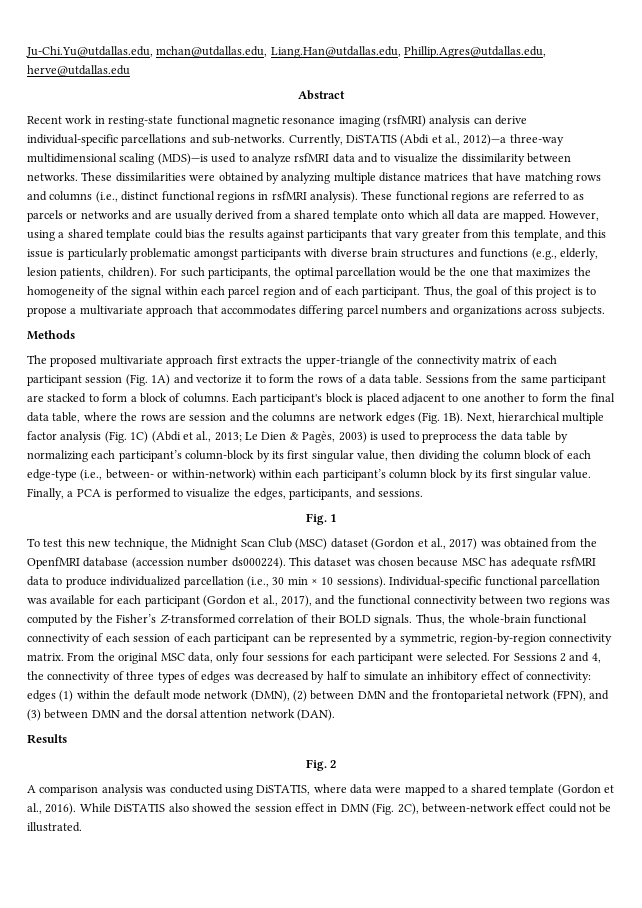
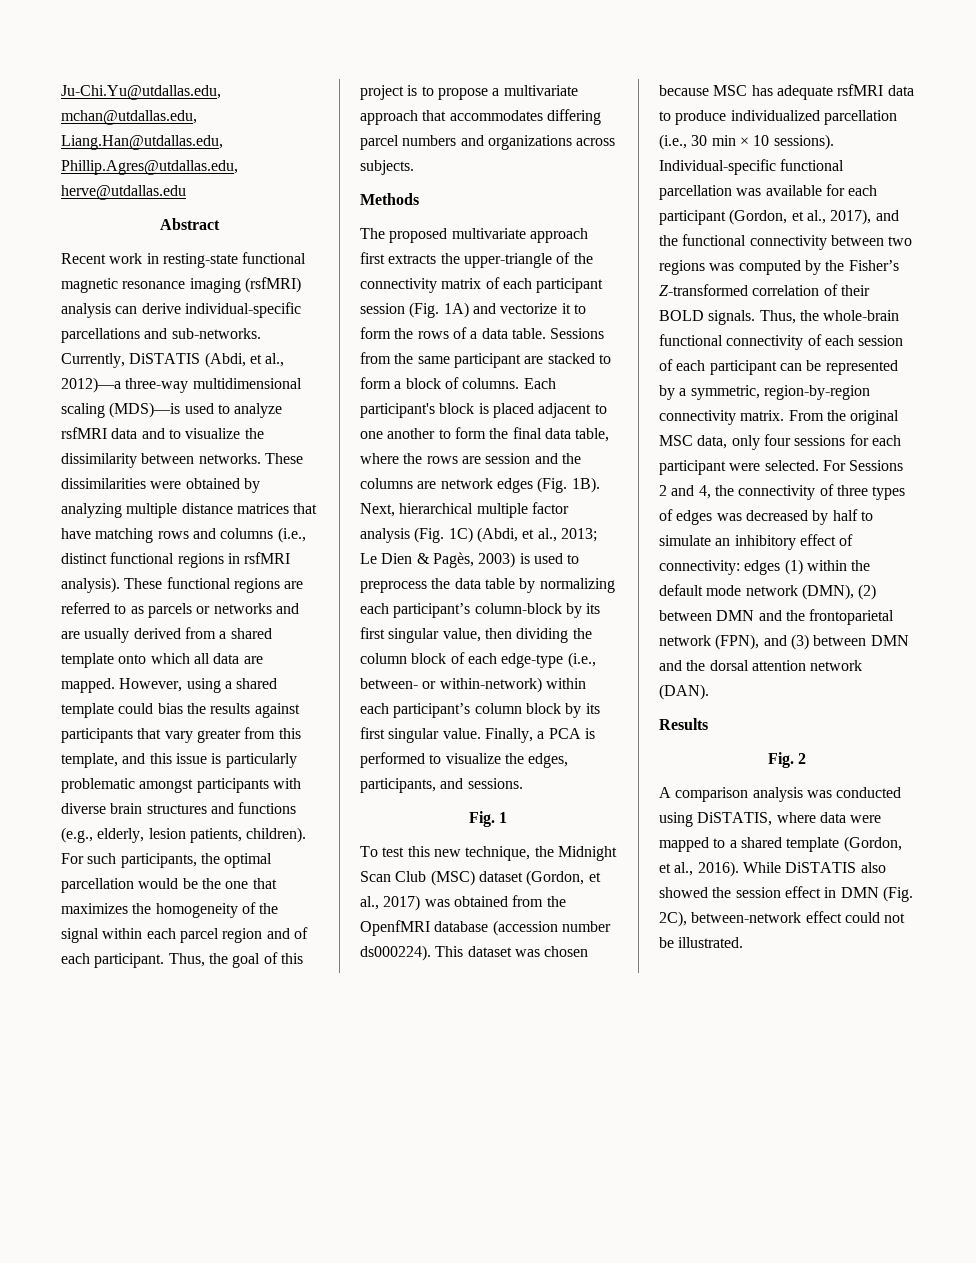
- Currently, DiSTATIS (Abdi et al., 2012)—a three-way multidimensional scaling (MDS)—is used to analyze rsfMRI data and to visualize the dissimilarity between networks.
+ Currently, DiSTATIS (Abdi, et al., 2012)—a three-way multidimensional scaling (MDS)—is used to analyze rsfMRI data and to visualize the dissimilarity between networks.
- Next, hierarchical multiple factor analysis (Fig. 1C) (Abdi et al., 2013; Le Dien & Pagès, 2003) is used to preprocess the data table by normalizing each participant’s column-block by its first singular value, then dividing the column block of each edge-type (i.e., between- or within-network) within each participant’s column block by its first singular value.
+ Next, hierarchical multiple factor analysis (Fig. 1C) (Abdi, et al., 2013; Le Dien & Pagès, 2003) is used to preprocess the data table by normalizing each participant’s column-block by its first singular value, then dividing the column block of each edge-type (i.e., between- or within-network) within each participant’s column block by its first singular value.
- To test this new technique, the Midnight Scan Club (MSC) dataset (Gordon et al., 2017) was obtained from the OpenfMRI database (accession number ds000224).
+ To test this new technique, the Midnight Scan Club (MSC) dataset (Gordon, et al., 2017) was obtained from the OpenfMRI database (accession number ds000224).
- Individual-specific functional parcellation was available for each participant (Gordon et al., 2017), and the functional connectivity between two regions was computed by the Fisher’s Z-transformed correlation of their BOLD signals.
+ Individual-specific functional parcellation was available for each participant (Gordon, et al., 2017), and the functional connectivity between two regions was computed by the Fisher’s Z-transformed correlation of their BOLD signals.
- A comparison analysis was conducted using DiSTATIS, where data were mapped to a shared template (Gordon et al., 2016).
+ A comparison analysis was conducted using DiSTATIS, where data were mapped to a shared template (Gordon, et al., 2016).

